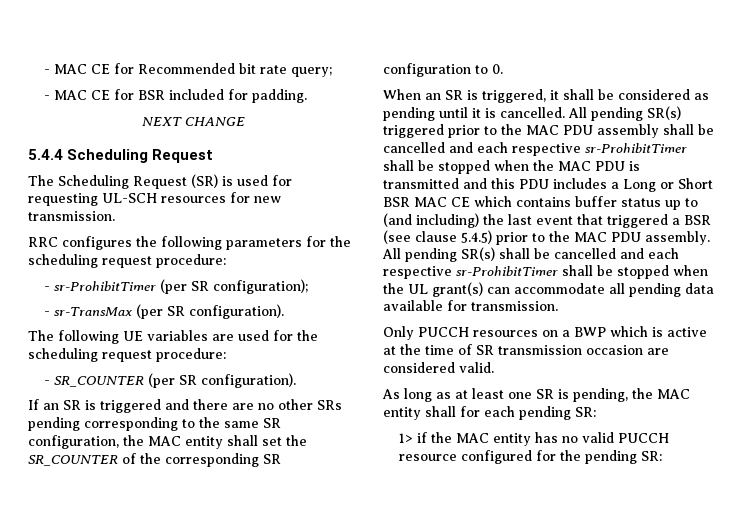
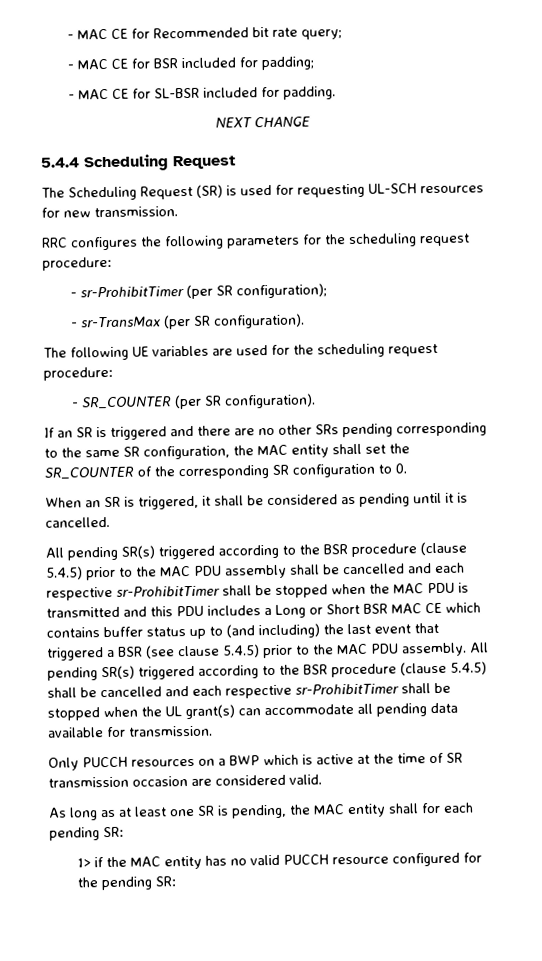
- - MAC CE for BSR included for padding.
+ - MAC CE for BSR included for padding;
+ - MAC CE for SL-BSR included for padding.
- When an SR is triggered, it shall be considered as pending until it is cancelled. All pending SR(s) triggered prior to the MAC PDU assembly shall be cancelled and each respective sr-ProhibitTimer shall be stopped when the MAC PDU is transmitted and this PDU includes a Long or Short BSR MAC CE which contains buffer status up to (and including) the last event that triggered a BSR (see clause 5.4.5) prior to the MAC PDU assembly.
+ When an SR is triggered, it shall be considered as pending until it is cancelled.
+ All pending SR(s) triggered according to the BSR procedure (clause 5.4.5) prior to the MAC PDU assembly shall be cancelled and each respective sr-ProhibitTimer shall be stopped when the MAC PDU is transmitted and this PDU includes a Long or Short BSR MAC CE which contains buffer status up to (and including) the last event that triggered a BSR (see clause 5.4.5) prior to the MAC PDU assembly.
- All pending SR(s) shall be cancelled and each respective sr-ProhibitTimer shall be stopped when the UL grant(s) can accommodate all pending data available for transmission.
+ All pending SR(s) triggered according to the BSR procedure (clause 5.4.5) shall be cancelled and each respective sr-ProhibitTimer shall be stopped when the UL grant(s) can accommodate all pending data available for transmission.

